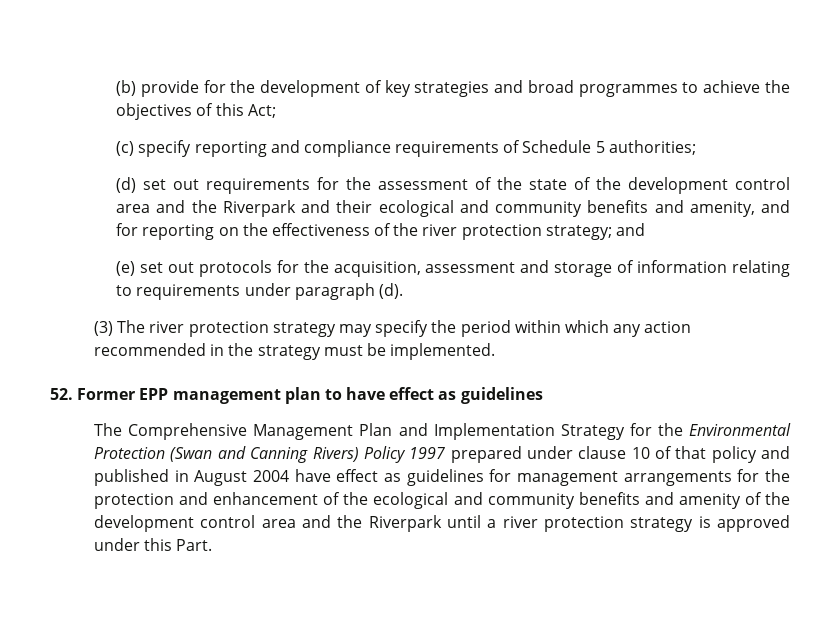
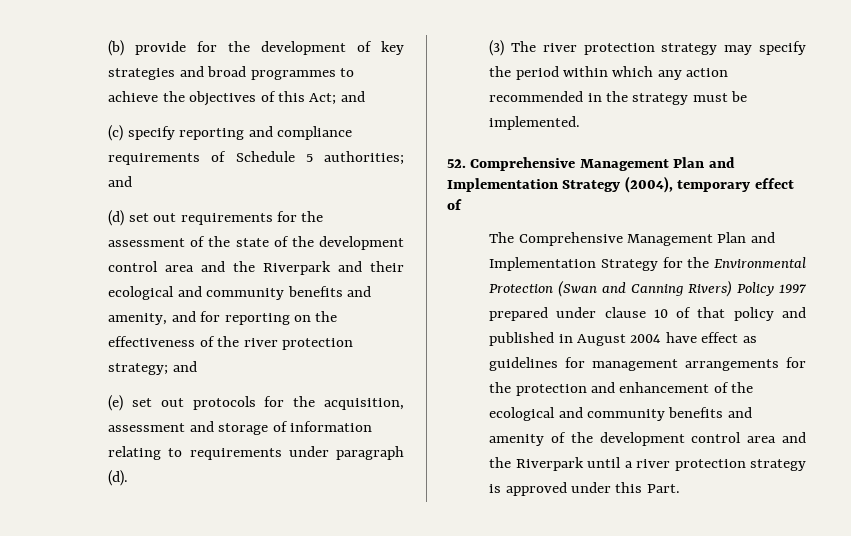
- (b) provide for the development of key strategies and broad programmes to achieve the objectives of this Act;
+ (b) provide for the development of key strategies and broad programmes to achieve the objectives of this Act; and
- (c) specify reporting and compliance requirements of Schedule 5 authorities;
+ (c) specify reporting and compliance requirements of Schedule 5 authorities; and
- 52. Former EPP management plan to have effect as guidelines
+ 52. Comprehensive Management Plan and Implementation Strategy (2004), temporary effect of

